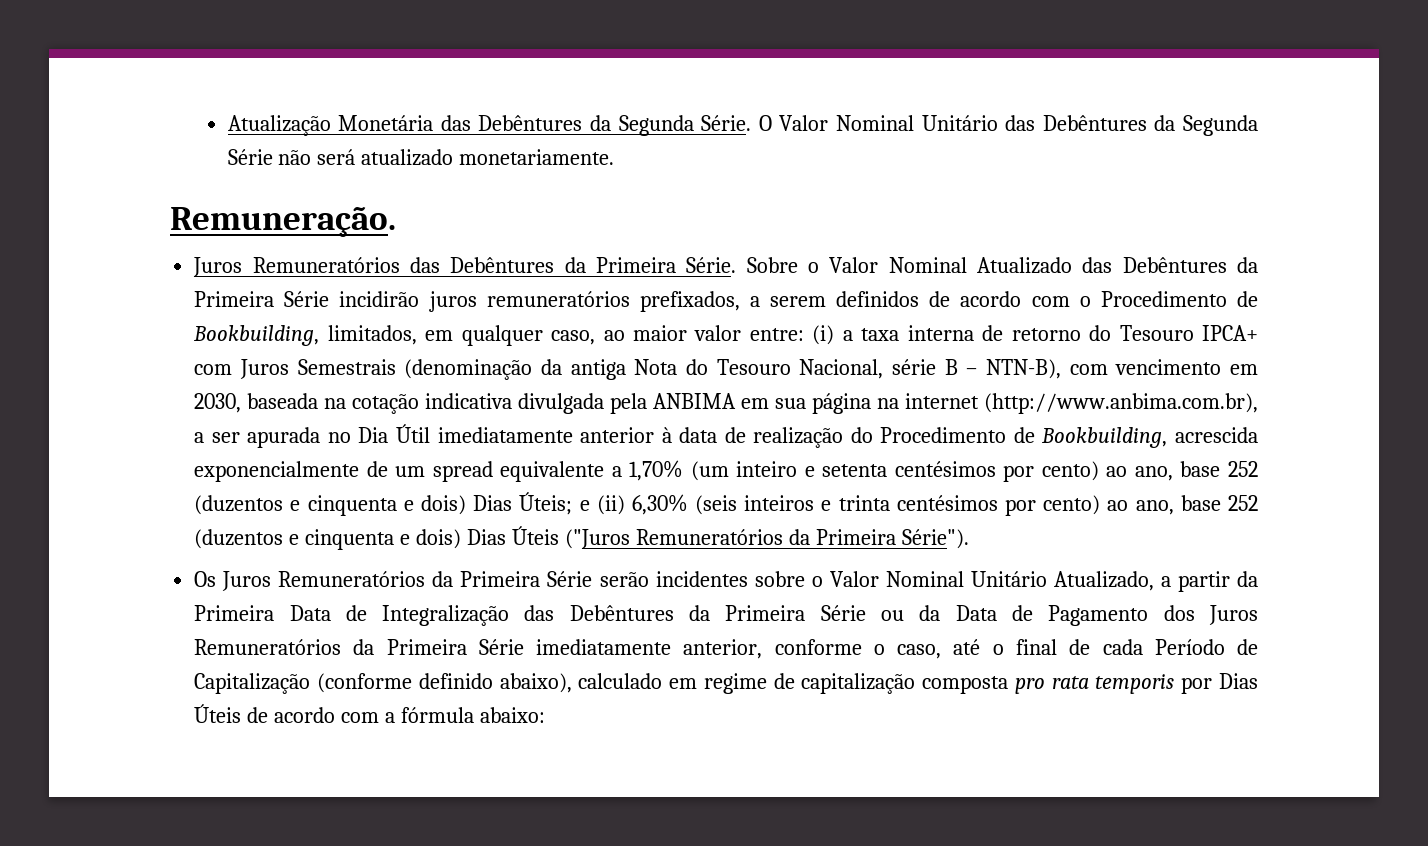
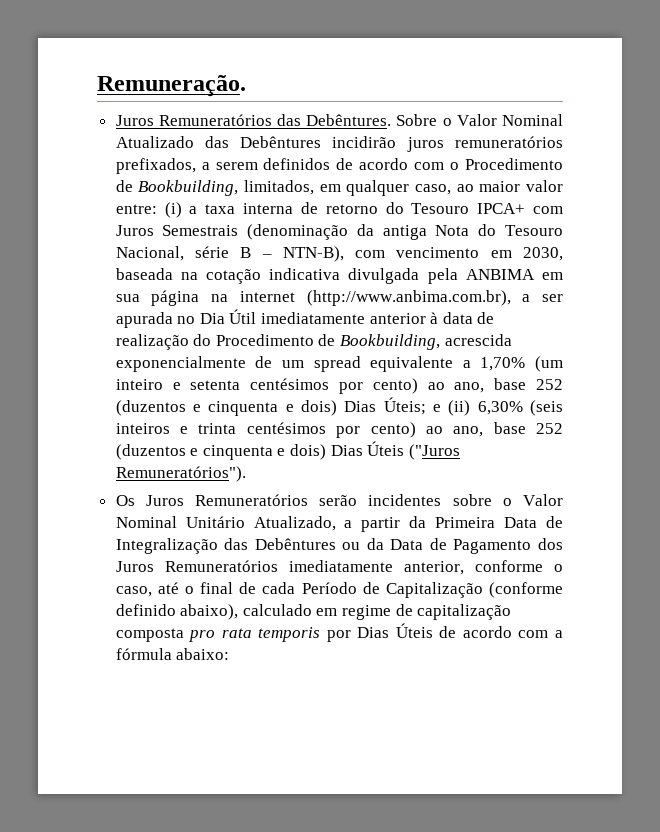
- Atualização Monetária das Debêntures da Segunda Série. O Valor Nominal Unitário das Debêntures da Segunda Série não será atualizado monetariamente.
- Juros Remuneratórios das Debêntures da Primeira Série.
+ Juros Remuneratórios das Debêntures.
- Sobre o Valor Nominal Atualizado das Debêntures da Primeira Série incidirão juros remuneratórios prefixados, a serem definidos de acordo com o Procedimento de Bookbuilding, limitados, em qualquer caso, ao maior valor entre:
+ Sobre o Valor Nominal Atualizado das Debêntures incidirão juros remuneratórios prefixados, a serem definidos de acordo com o Procedimento de Bookbuilding, limitados, em qualquer caso, ao maior valor entre:
- e (ii) 6,30% (seis inteiros e trinta centésimos por cento) ao ano, base 252 (duzentos e cinquenta e dois) Dias Úteis ("Juros Remuneratórios da Primeira Série").
+ e (ii) 6,30% (seis inteiros e trinta centésimos por cento) ao ano, base 252 (duzentos e cinquenta e dois) Dias Úteis ("Juros Remuneratórios").
- Os Juros Remuneratórios da Primeira Série serão incidentes sobre o Valor Nominal Unitário Atualizado, a partir da Primeira Data de Integralização das Debêntures da Primeira Série ou da Data de Pagamento dos Juros Remuneratórios da Primeira Série imediatamente anterior, conforme o caso, até o final de cada Período de Capitalização (conforme definido abaixo), calculado em regime de capitalização composta pro rata temporis por Dias Úteis de acordo com a fórmula abaixo:
+ Os Juros Remuneratórios serão incidentes sobre o Valor Nominal Unitário Atualizado, a partir da Primeira Data de Integralização das Debêntures ou da Data de Pagamento dos Juros Remuneratórios imediatamente anterior, conforme o caso, até o final de cada Período de Capitalização (conforme definido abaixo), calculado em regime de capitalização composta pro rata temporis por Dias Úteis de acordo com a fórmula abaixo:

